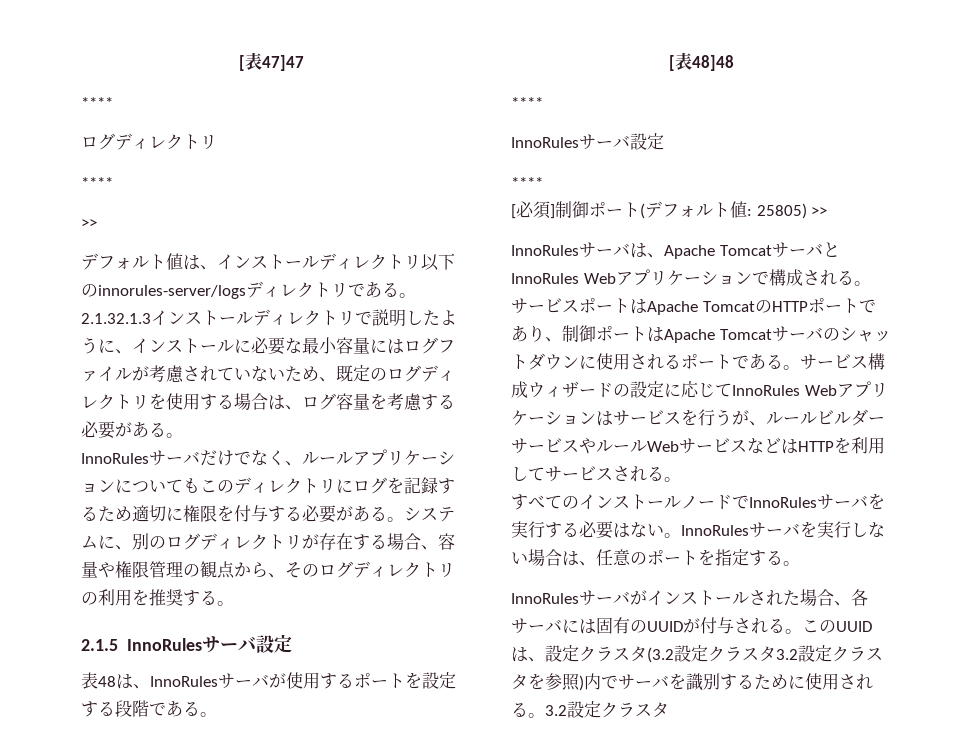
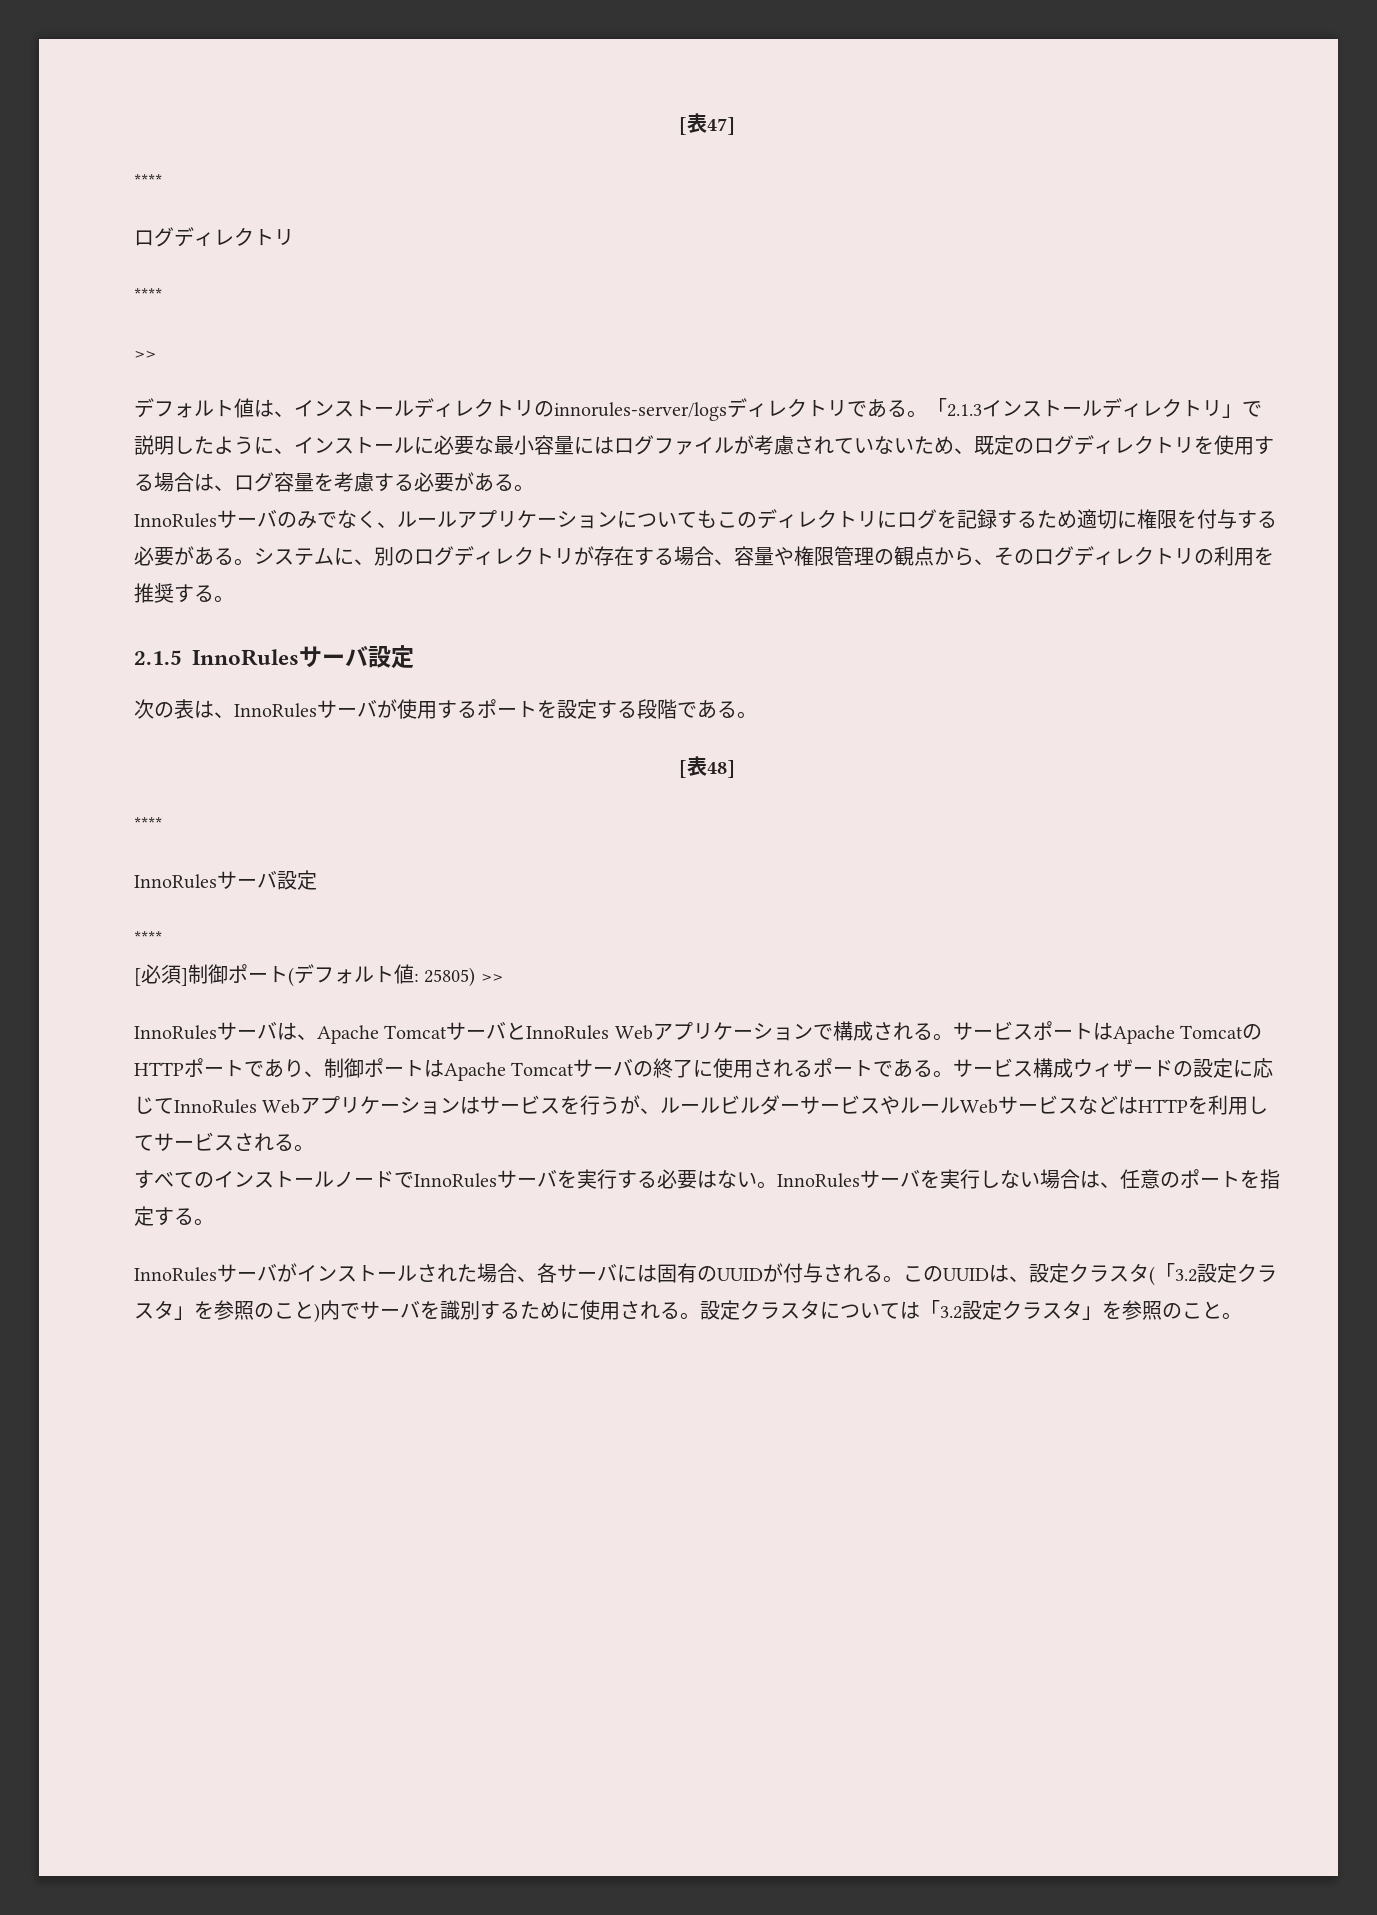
- [表47]47
+ [表47]
- デフォルト値は、インストールディレクトリ以下のinnorules-server/logsディレクトリである。
+ デフォルト値は、インストールディレクトリのinnorules-server/logsディレクトリである。
- 2.1.32.1.3インストールディレクトリで説明したように、インストールに必要な最小容量にはログファイルが考慮されていないため、既定のログディレクトリを使用する場合は、ログ容量を考慮する必要がある。
+ 「2.1.3インストールディレクトリ」で説明したように、インストールに必要な最小容量にはログファイルが考慮されていないため、既定のログディレクトリを使用する場合は、ログ容量を考慮する必要がある。
- InnoRulesサーバだけでなく、ルールアプリケーションについてもこのディレクトリにログを記録するため適切に権限を付与する必要がある。
+ InnoRulesサーバのみでなく、ルールアプリケーションについてもこのディレクトリにログを記録するため適切に権限を付与する必要がある。
- 表48は、InnoRulesサーバが使用するポートを設定する段階である。
+ 次の表は、InnoRulesサーバが使用するポートを設定する段階である。
- [表48]48
+ [表48]
- サービスポートはApache TomcatのHTTPポートであり、制御ポートはApache Tomcatサーバのシャットダウンに使用されるポートである。
+ サービスポートはApache TomcatのHTTPポートであり、制御ポートはApache Tomcatサーバの終了に使用されるポートである。
- このUUIDは、設定クラスタ(3.2設定クラスタ3.2設定クラスタを参照)内でサーバを識別するために使用される。3.2設定クラスタ
+ このUUIDは、設定クラスタ(「3.2設定クラスタ」を参照のこと)内でサーバを識別するために使用される。設定クラスタについては「3.2設定クラスタ」を参照のこと。

